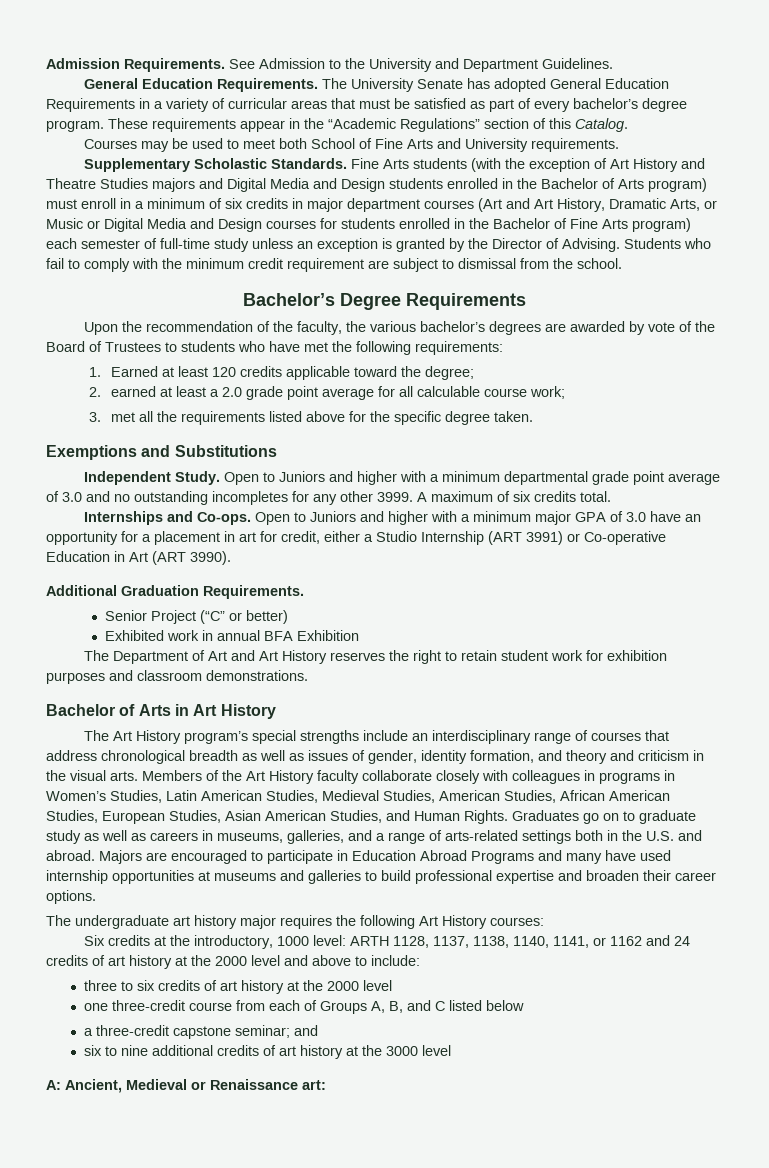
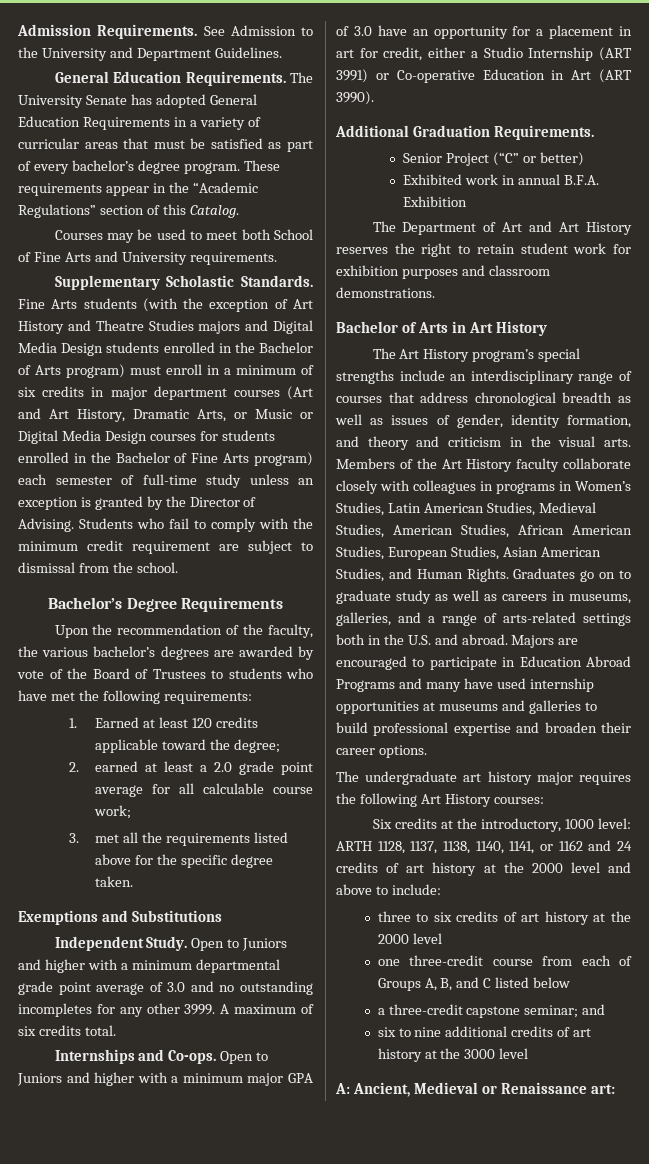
- Fine Arts students (with the exception of Art History and Theatre Studies majors and Digital Media and Design students enrolled in the Bachelor of Arts program) must enroll in a minimum of six credits in major department courses (Art and Art History, Dramatic Arts, or Music or Digital Media and Design courses for students enrolled in the Bachelor of Fine Arts program) each semester of full-time study unless an exception is granted by the Director of Advising.
+ Fine Arts students (with the exception of Art History and Theatre Studies majors and Digital Media Design students enrolled in the Bachelor of Arts program) must enroll in a minimum of six credits in major department courses (Art and Art History, Dramatic Arts, or Music or Digital Media Design courses for students enrolled in the Bachelor of Fine Arts program) each semester of full-time study unless an exception is granted by the Director of Advising.
- Exhibited work in annual BFA Exhibition
+ Exhibited work in annual B.F.A. Exhibition

